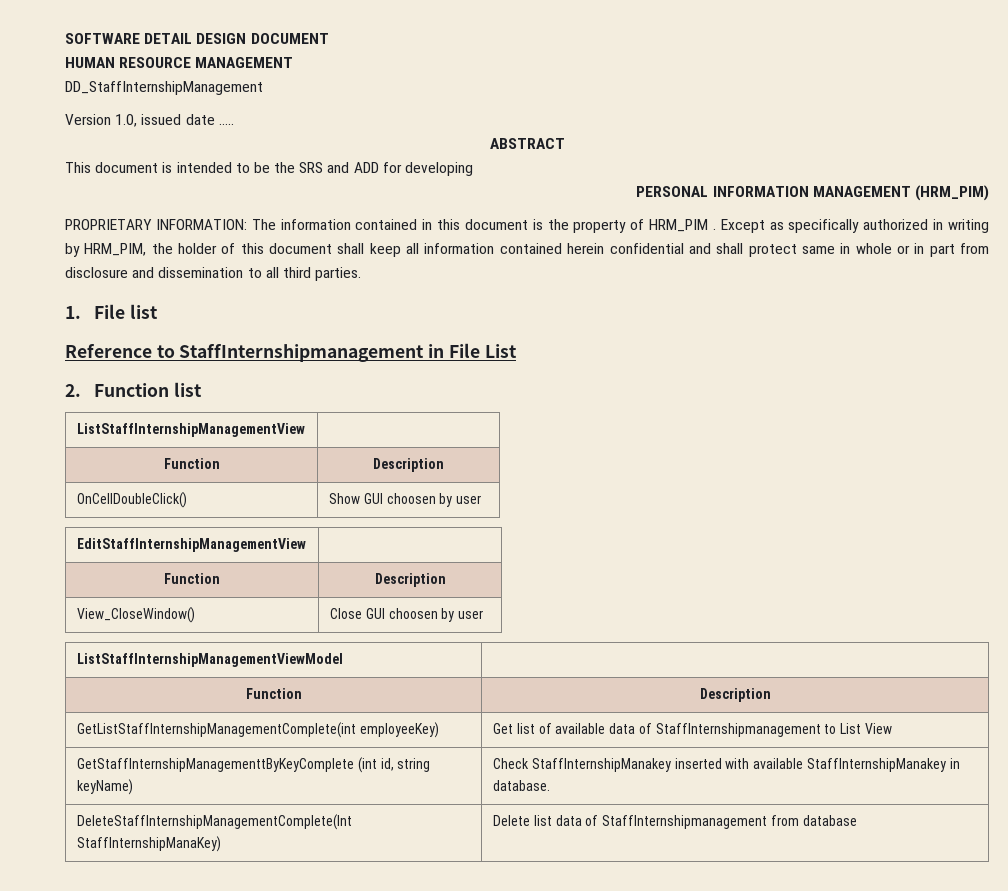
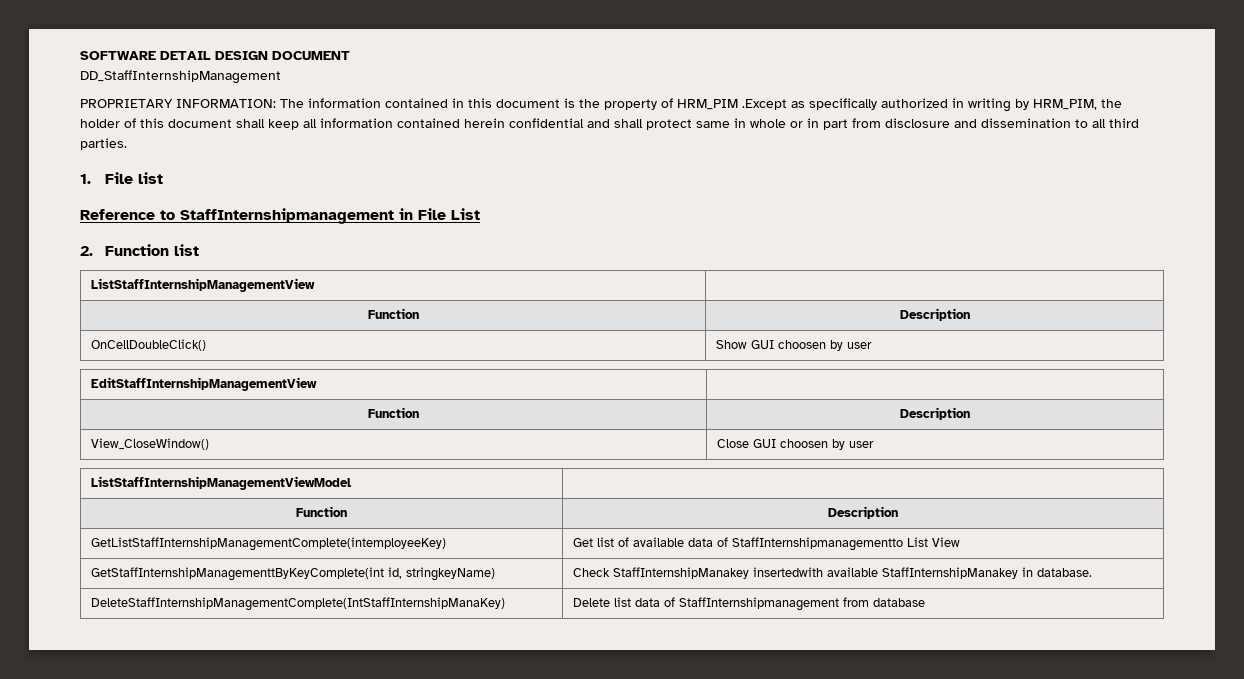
- HUMAN RESOURCE MANAGEMENT
  DD_StaffInternshipManagement
- Version 1.0, issued date …..
- ABSTRACT
- This document is intended to be the SRS and ADD for developing
- PERSONAL INFORMATION MANAGEMENT (HRM_PIM)
- PROPRIETARY INFORMATION: The information contained in this document is the property of HRM_PIM . Except as specifically authorized in writing by HRM_PIM, the holder of this document shall keep all information contained herein confidential and shall protect same in whole or in part from disclosure and dissemination to all third parties.
+ PROPRIETARY INFORMATION: The information contained in this document is the property of HRM_PIM .Except as specifically authorized in writing by HRM_PIM, the holder of this document shall keep all information contained herein confidential and shall protect same in whole or in part from disclosure and dissemination to all third parties.
- GetListStaffInternshipManagementComplete(int employeeKey) | Get list of available data of StaffInternshipmanagement to List View
+ GetListStaffInternshipManagementComplete(intemployeeKey) | Get list of available data of StaffInternshipmanagementto List View
- GetStaffInternshipManagementtByKeyComplete (int id, string keyName) | Check StaffInternshipManakey inserted with available StaffInternshipManakey in database.
+ GetStaffInternshipManagementtByKeyComplete(int id, stringkeyName) | Check StaffInternshipManakey insertedwith available StaffInternshipManakey in database.
- DeleteStaffInternshipManagementComplete(Int StaffInternshipManaKey) | Delete list data of StaffInternshipmanagement from database
+ DeleteStaffInternshipManagementComplete(IntStaffInternshipManaKey) | Delete list data of StaffInternshipmanagement from database

